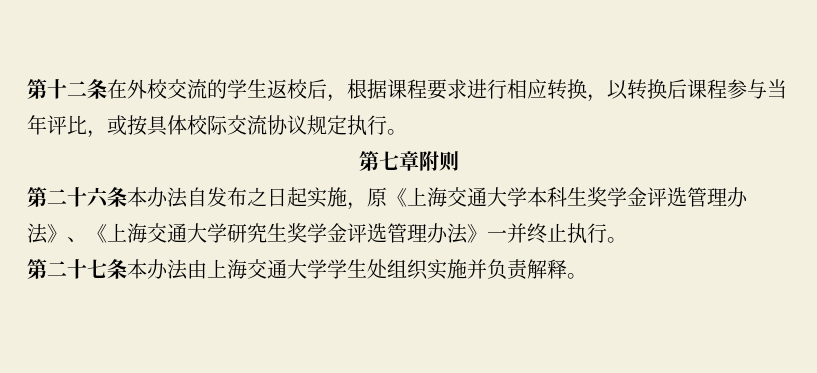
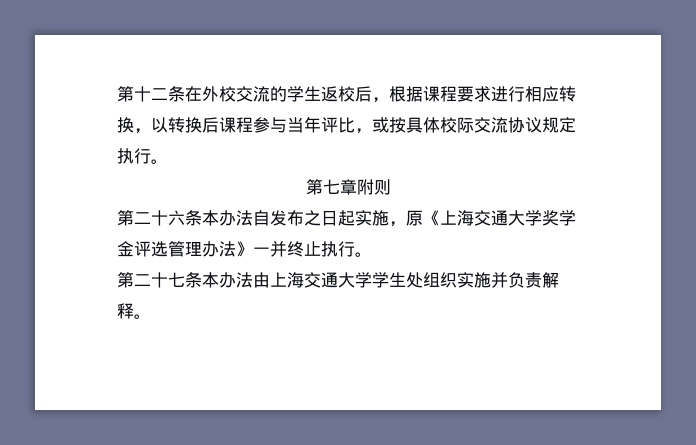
- 第二十六条本办法自发布之日起实施，原《上海交通大学本科生奖学金评选管理办法》、《上海交通大学研究生奖学金评选管理办法》一并终止执行。
+ 第二十六条本办法自发布之日起实施，原《上海交通大学奖学金评选管理办法》一并终止执行。

